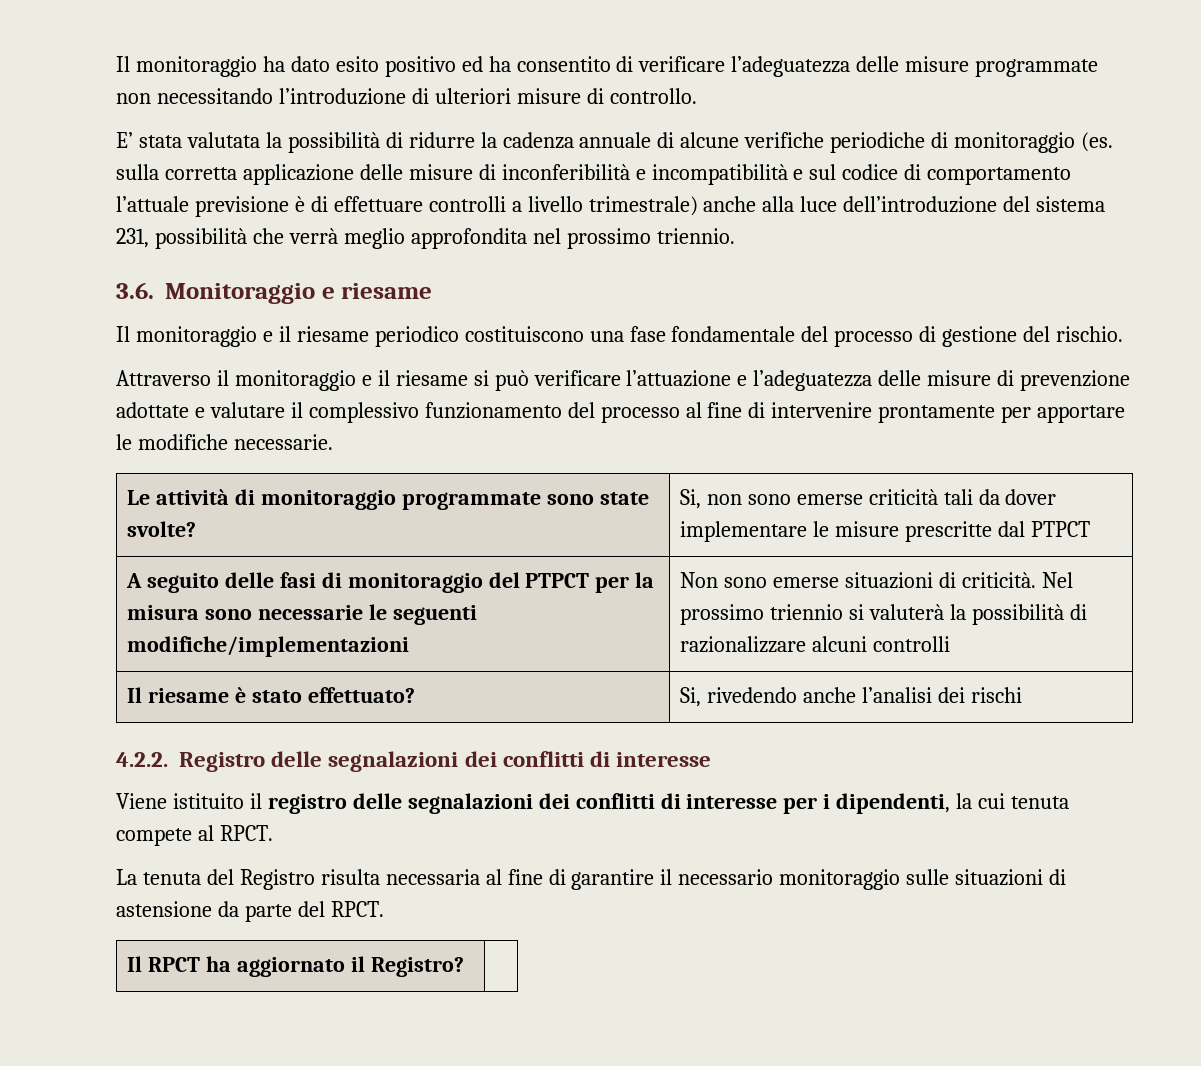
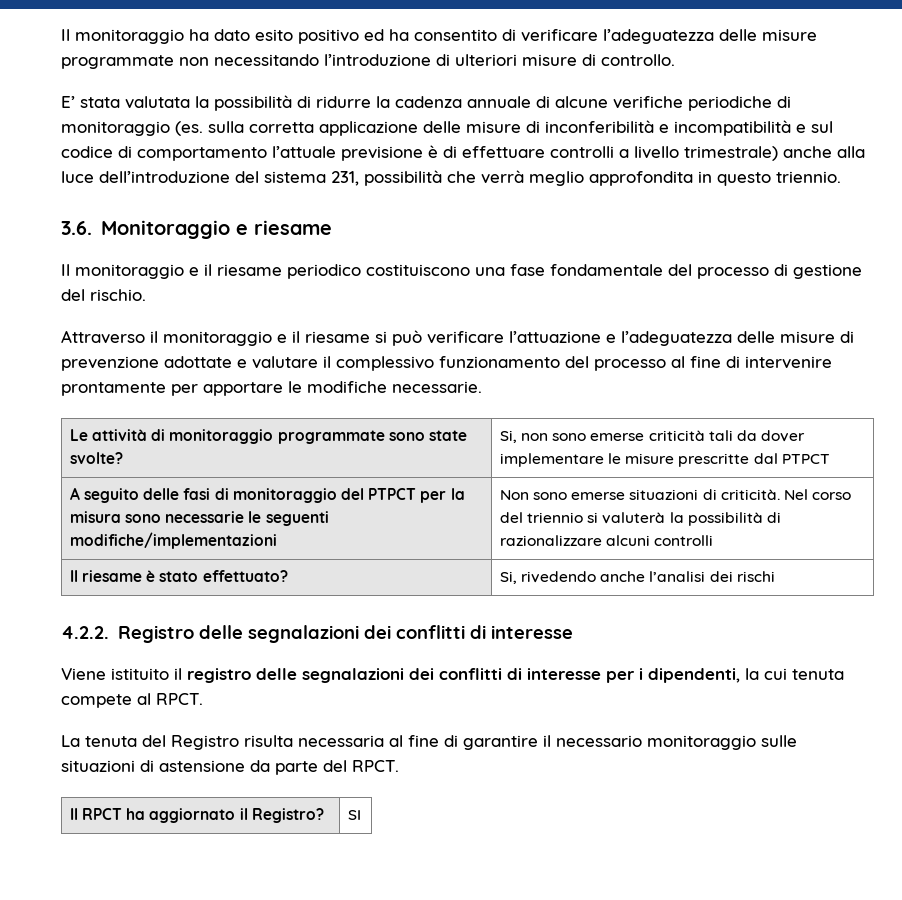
- E’ stata valutata la possibilità di ridurre la cadenza annuale di alcune verifiche periodiche di monitoraggio (es. sulla corretta applicazione delle misure di inconferibilità e incompatibilità e sul codice di comportamento l’attuale previsione è di effettuare controlli a livello trimestrale) anche alla luce dell’introduzione del sistema 231, possibilità che verrà meglio approfondita nel prossimo triennio.
+ E’ stata valutata la possibilità di ridurre la cadenza annuale di alcune verifiche periodiche di monitoraggio (es. sulla corretta applicazione delle misure di inconferibilità e incompatibilità e sul codice di comportamento l’attuale previsione è di effettuare controlli a livello trimestrale) anche alla luce dell’introduzione del sistema 231, possibilità che verrà meglio approfondita in questo triennio.
- A seguito delle fasi di monitoraggio del PTPCT per la misura sono necessarie le seguenti modifiche/implementazioni | Non sono emerse situazioni di criticità. Nel prossimo triennio si valuterà la possibilità di razionalizzare alcuni controlli
+ A seguito delle fasi di monitoraggio del PTPCT per la misura sono necessarie le seguenti modifiche/implementazioni | Non sono emerse situazioni di criticità. Nel corso del triennio si valuterà la possibilità di razionalizzare alcuni controlli
- Il RPCT ha aggiornato il Registro? |
+ Il RPCT ha aggiornato il Registro? | SI

